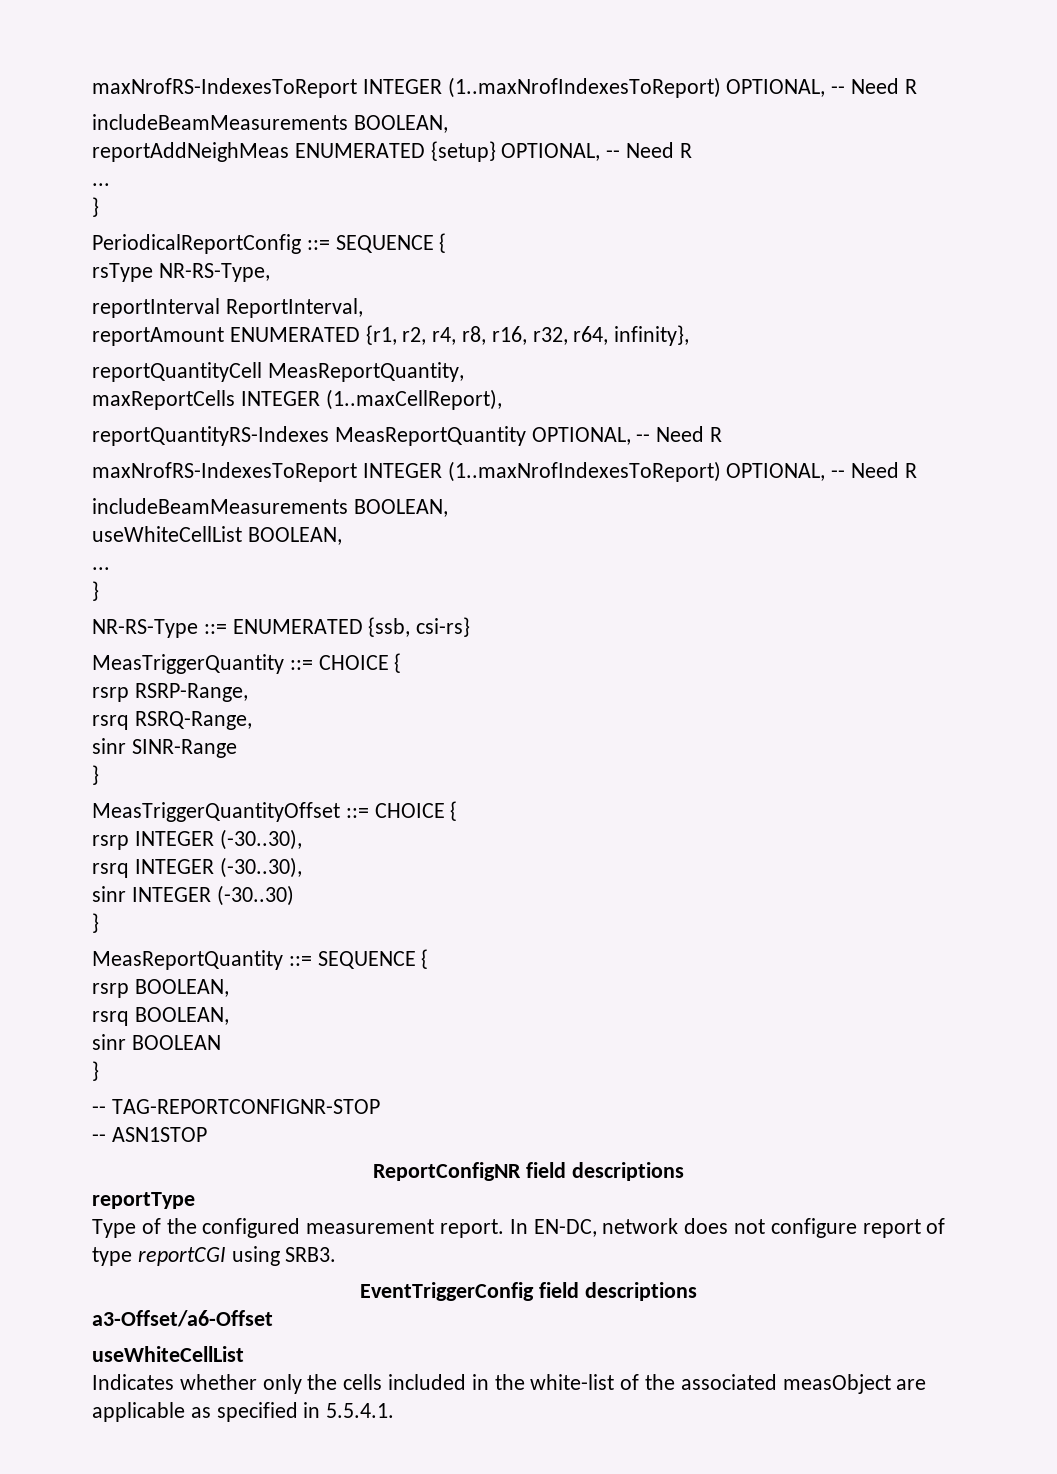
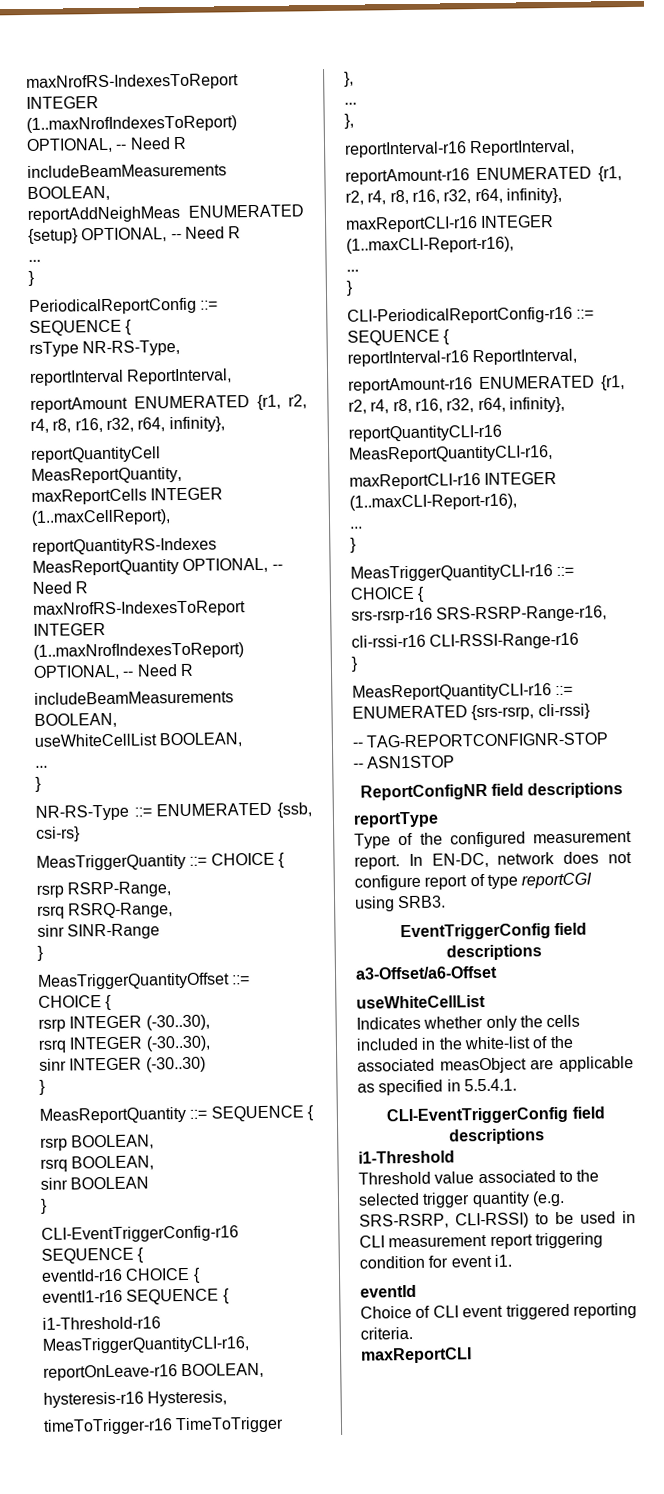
+ CLI-EventTriggerConfig-r16 SEQUENCE {
+ eventId-r16 CHOICE {
+ eventI1-r16 SEQUENCE {
+ i1-Threshold-r16 MeasTriggerQuantityCLI-r16,
+ reportOnLeave-r16 BOOLEAN,
+ hysteresis-r16 Hysteresis,
+ timeToTrigger-r16 TimeToTrigger
+ },
+ ...
+ },
+ reportInterval-r16 ReportInterval,
+ reportAmount-r16 ENUMERATED {r1, r2, r4, r8, r16, r32, r64, infinity},
+ maxReportCLI-r16 INTEGER (1..maxCLI-Report-r16),
+ ...
+ }
+ CLI-PeriodicalReportConfig-r16 ::= SEQUENCE {
+ reportInterval-r16 ReportInterval,
+ reportAmount-r16 ENUMERATED {r1, r2, r4, r8, r16, r32, r64, infinity},
+ reportQuantityCLI-r16 MeasReportQuantityCLI-r16,
+ maxReportCLI-r16 INTEGER (1..maxCLI-Report-r16),
+ ...
+ }
+ MeasTriggerQuantityCLI-r16 ::= CHOICE {
+ srs-rsrp-r16 SRS-RSRP-Range-r16,
+ cli-rssi-r16 CLI-RSSI-Range-r16
+ }
+ MeasReportQuantityCLI-r16 ::= ENUMERATED {srs-rsrp, cli-rssi}
+ CLI-EventTriggerConfig field descriptions
+ i1-Threshold
+ Threshold value associated to the selected trigger quantity (e.g. SRS-RSRP, CLI-RSSI) to be used in CLI measurement report triggering condition for event i1.
+ eventId
+ Choice of CLI event triggered reporting criteria.
+ maxReportCLI

